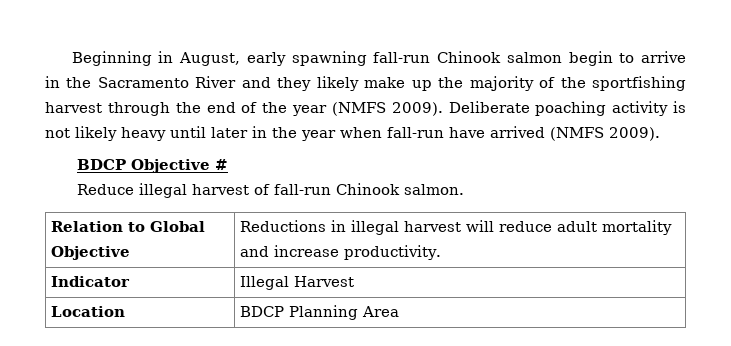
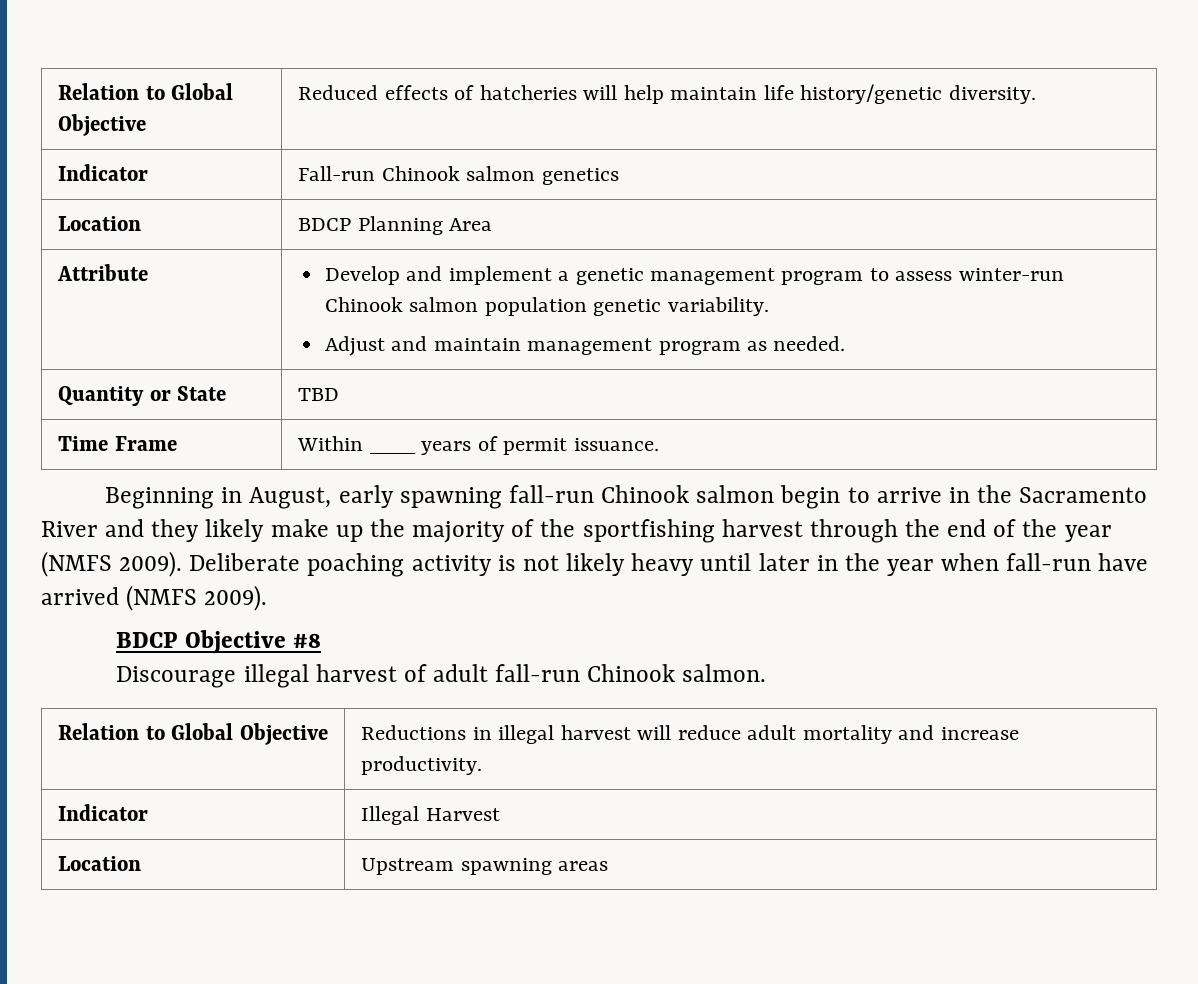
+ Relation to Global Objective | Reduced effects of hatcheries will help maintain life history/genetic diversity.
+ Indicator | Fall-run Chinook salmon genetics
+ Location | BDCP Planning Area
+ Attribute | Develop and implement a genetic management program to assess winter-run Chinook salmon population genetic variability.
+ Adjust and maintain management program as needed.
+ Quantity or State | TBD
+ Time Frame | Within ___ years of permit issuance.
- BDCP Objective #
- Reduce illegal harvest of fall-run Chinook salmon.
+ BDCP Objective #8
+ Discourage illegal harvest of adult fall-run Chinook salmon.
- Location | BDCP Planning Area
+ Location | Upstream spawning areas

